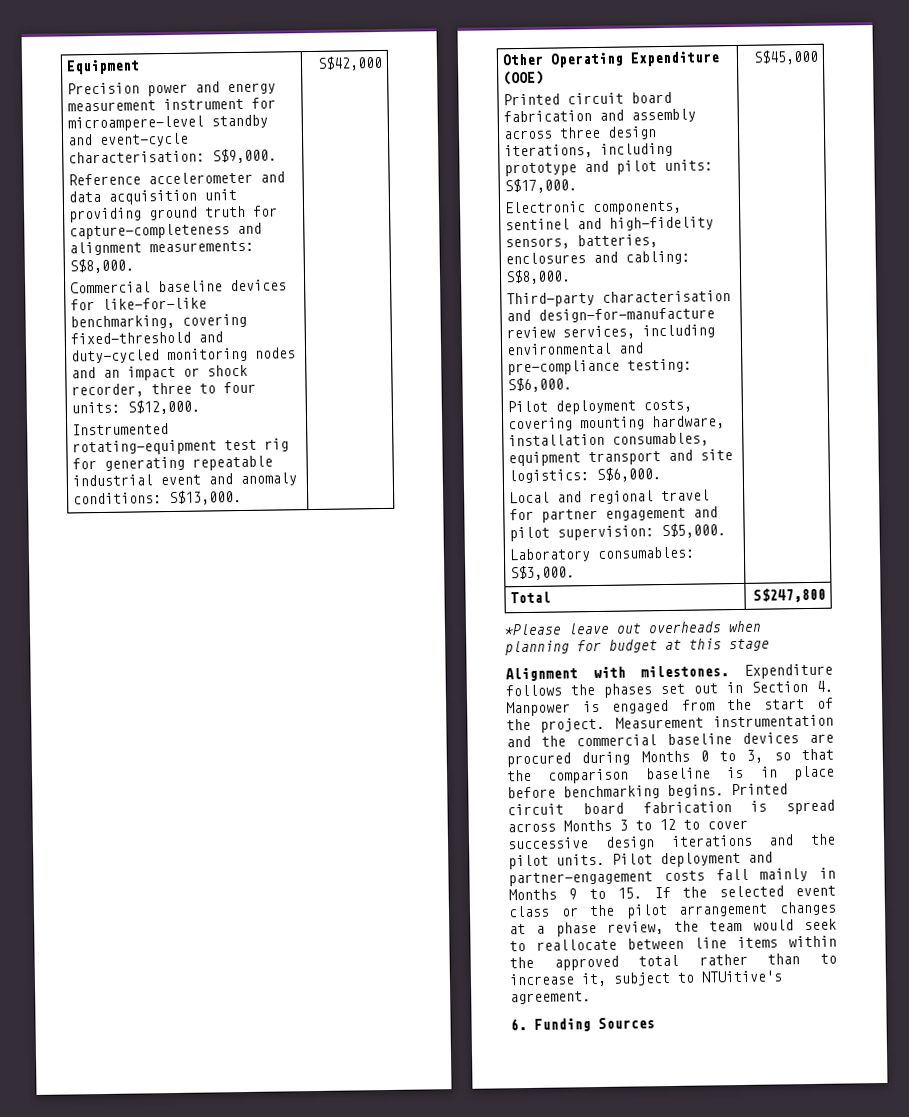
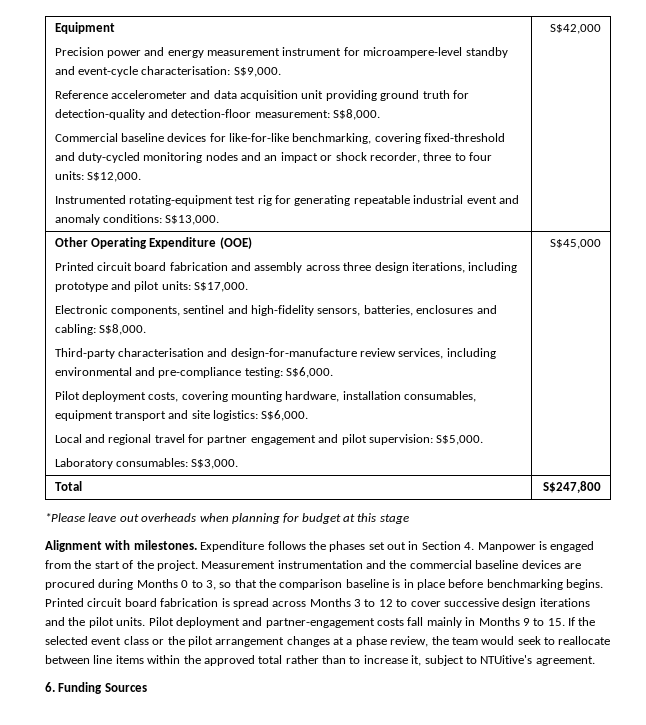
- Reference accelerometer and data acquisition unit providing ground truth for capture-completeness and alignment measurements: S$8,000.
+ Reference accelerometer and data acquisition unit providing ground truth for detection-quality and detection-floor measurement: S$8,000.

